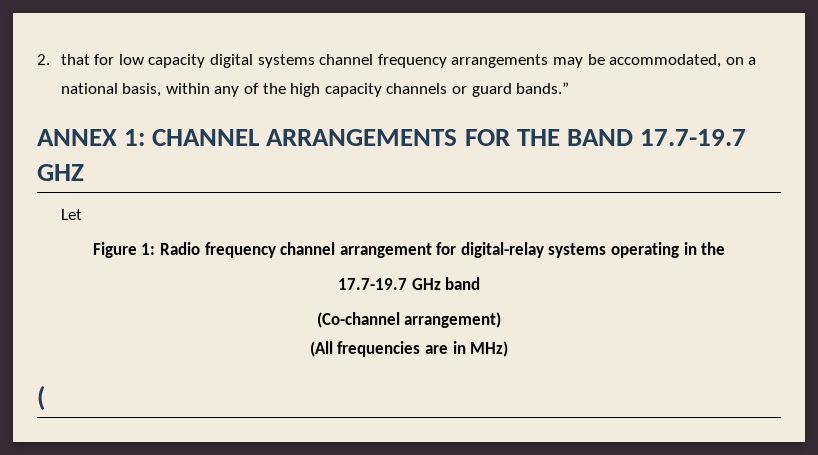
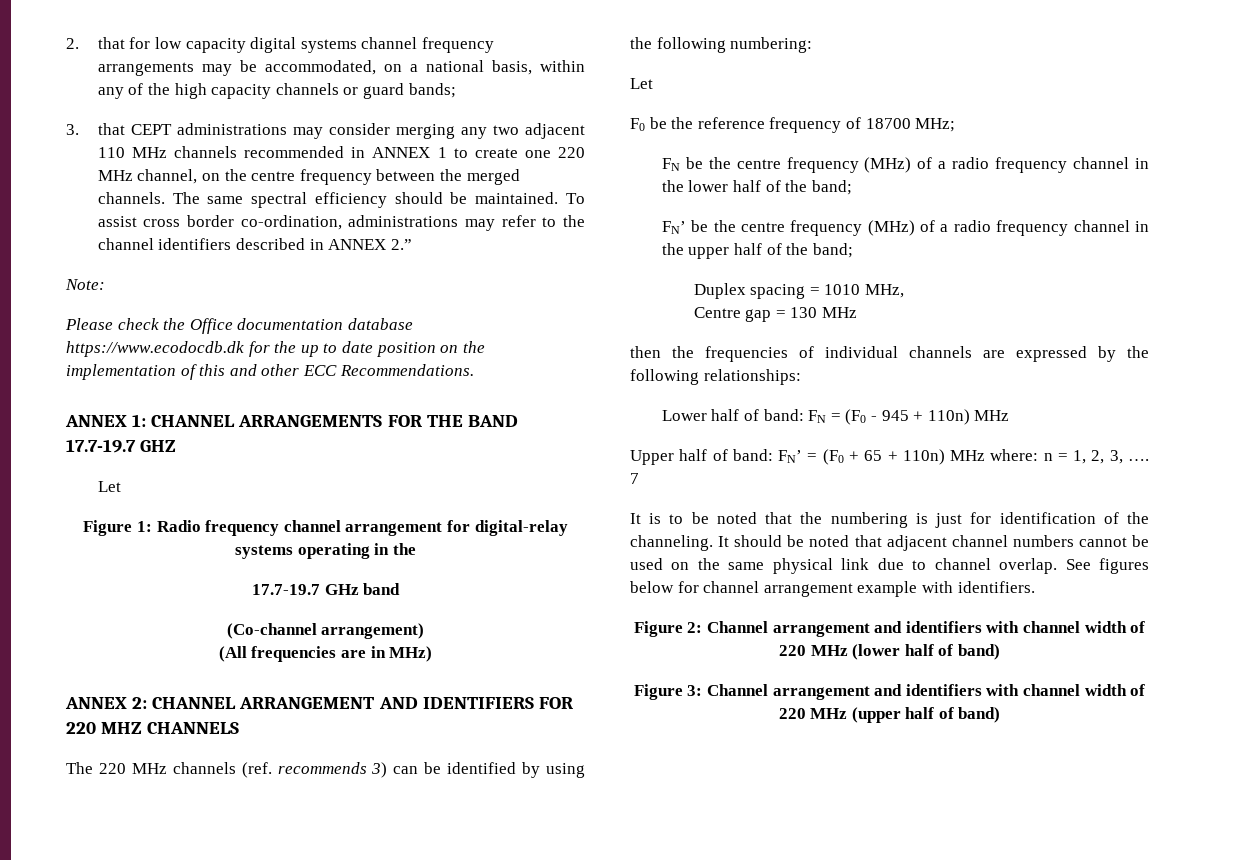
- 2. that for low capacity digital systems channel frequency arrangements may be accommodated, on a national basis, within any of the high capacity channels or guard bands.”
+ 2. that for low capacity digital systems channel frequency arrangements may be accommodated, on a national basis, within any of the high capacity channels or guard bands;
+ 3. that CEPT administrations may consider merging any two adjacent 110 MHz channels recommended in ANNEX 1 to create one 220 MHz channel, on the centre frequency between the merged channels. The same spectral efficiency should be maintained. To assist cross border co-ordination, administrations may refer to the channel identifiers described in ANNEX 2.”
+ Note:
+ Please check the Office documentation database https://www.ecodocdb.dk for the up to date position on the implementation of this and other ECC Recommendations.
- (
+ ANNEX 2: CHANNEL ARRANGEMENT AND IDENTIFIERS FOR 220 MHZ CHANNELS
+ The 220 MHz channels (ref. recommends 3) can be identified by using the following numbering:
+ Let
+ F0 be the reference frequency of 18700 MHz;
+ FN be the centre frequency (MHz) of a radio frequency channel in the lower half of the band;
+ FN’ be the centre frequency (MHz) of a radio frequency channel in the upper half of the band;
+ Duplex spacing = 1010 MHz,
+ Centre gap = 130 MHz
+ then the frequencies of individual channels are expressed by the following relationships:
+ Lower half of band: FN = (F0 - 945 + 110n) MHz
+ Upper half of band: FN’ = (F0 + 65 + 110n) MHz where: n = 1, 2, 3, …. 7
+ It is to be noted that the numbering is just for identification of the channeling. It should be noted that adjacent channel numbers cannot be used on the same physical link due to channel overlap. See figures below for channel arrangement example with identifiers.
+ Figure 2: Channel arrangement and identifiers with channel width of 220 MHz (lower half of band)
+ Figure 3: Channel arrangement and identifiers with channel width of 220 MHz (upper half of band)

